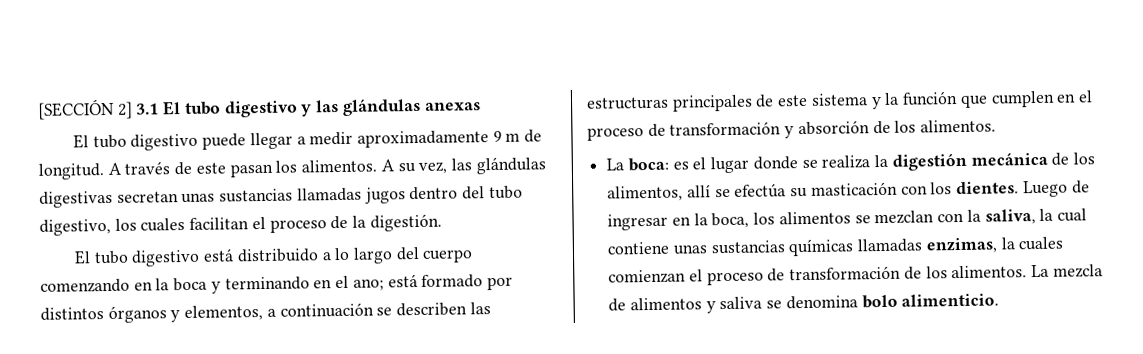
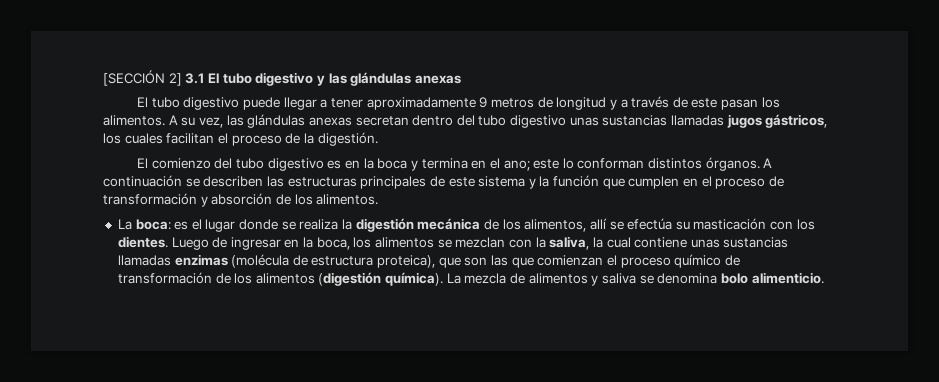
- El tubo digestivo puede llegar a medir aproximadamente 9 m de longitud. A través de este pasan los alimentos.
+ El tubo digestivo puede llegar a tener aproximadamente 9 metros de longitud y a través de este pasan los alimentos.
- A su vez, las glándulas digestivas secretan unas sustancias llamadas jugos dentro del tubo digestivo, los cuales facilitan el proceso de la digestión.
+ A su vez, las glándulas anexas secretan dentro del tubo digestivo unas sustancias llamadas jugos gástricos, los cuales facilitan el proceso de la digestión.
- El tubo digestivo está distribuido a lo largo del cuerpo comenzando en la boca y terminando en el ano; está formado por distintos órganos y elementos, a continuación se describen las estructuras principales de este sistema y la función que cumplen en el proceso de transformación y absorción de los alimentos.
+ El comienzo del tubo digestivo es en la boca y termina en el ano; este lo conforman distintos órganos. A continuación se describen las estructuras principales de este sistema y la función que cumplen en el proceso de transformación y absorción de los alimentos.
- Luego de ingresar en la boca, los alimentos se mezclan con la saliva, la cual contiene unas sustancias químicas llamadas enzimas, la cuales comienzan el proceso de transformación de los alimentos.
+ Luego de ingresar en la boca, los alimentos se mezclan con la saliva, la cual contiene unas sustancias llamadas enzimas (molécula de estructura proteica), que son las que comienzan el proceso químico de transformación de los alimentos (digestión química).

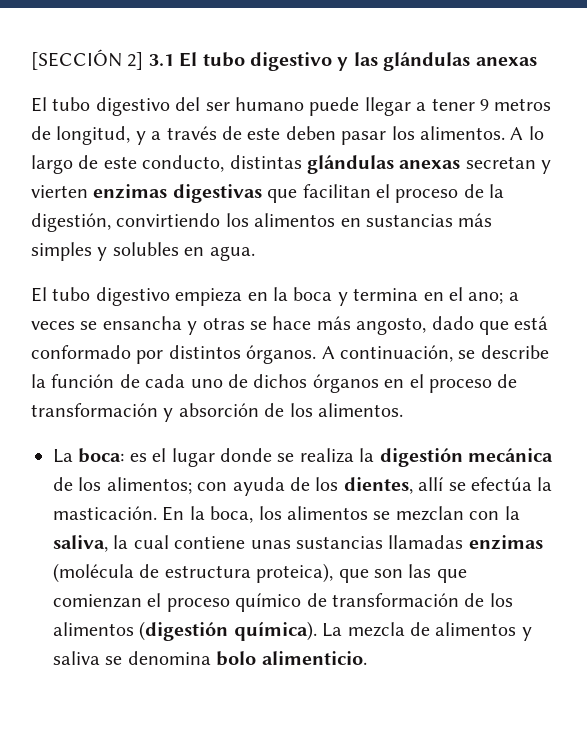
- El tubo digestivo puede llegar a tener aproximadamente 9 metros de longitud y a través de este pasan los alimentos.
+ El tubo digestivo del ser humano puede llegar a tener 9 metros de longitud, y a través de este deben pasar los alimentos.
- A su vez, las glándulas anexas secretan dentro del tubo digestivo unas sustancias llamadas jugos gástricos, los cuales facilitan el proceso de la digestión.
- El comienzo del tubo digestivo es en la boca y termina en el ano; este lo conforman distintos órganos. A continuación se describen las estructuras principales de este sistema y la función que cumplen en el proceso de transformación y absorción de los alimentos.
+ A lo largo de este conducto, distintas glándulas anexas secretan y vierten enzimas digestivas que facilitan el proceso de la digestión, convirtiendo los alimentos en sustancias más simples y solubles en agua.
+ El tubo digestivo empieza en la boca y termina en el ano; a veces se ensancha y otras se hace más angosto, dado que está conformado por distintos órganos. A continuación, se describe la función de cada uno de dichos órganos en el proceso de transformación y absorción de los alimentos.
- La boca: es el lugar donde se realiza la digestión mecánica de los alimentos, allí se efectúa su masticación con los dientes. Luego de ingresar en la boca, los alimentos se mezclan con la saliva, la cual contiene unas sustancias llamadas enzimas (molécula de estructura proteica), que son las que comienzan el proceso químico de transformación de los alimentos (digestión química).
+ La boca: es el lugar donde se realiza la digestión mecánica de los alimentos; con ayuda de los dientes, allí se efectúa la masticación. En la boca, los alimentos se mezclan con la saliva, la cual contiene unas sustancias llamadas enzimas (molécula de estructura proteica), que son las que comienzan el proceso químico de transformación de los alimentos (digestión química).

